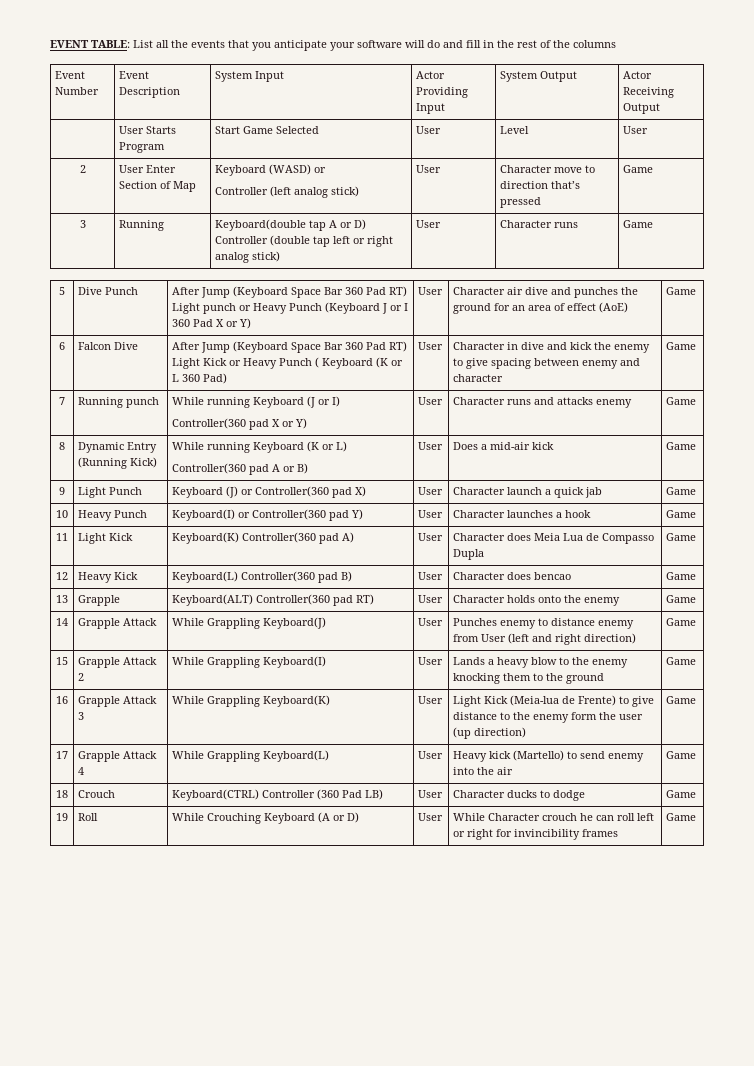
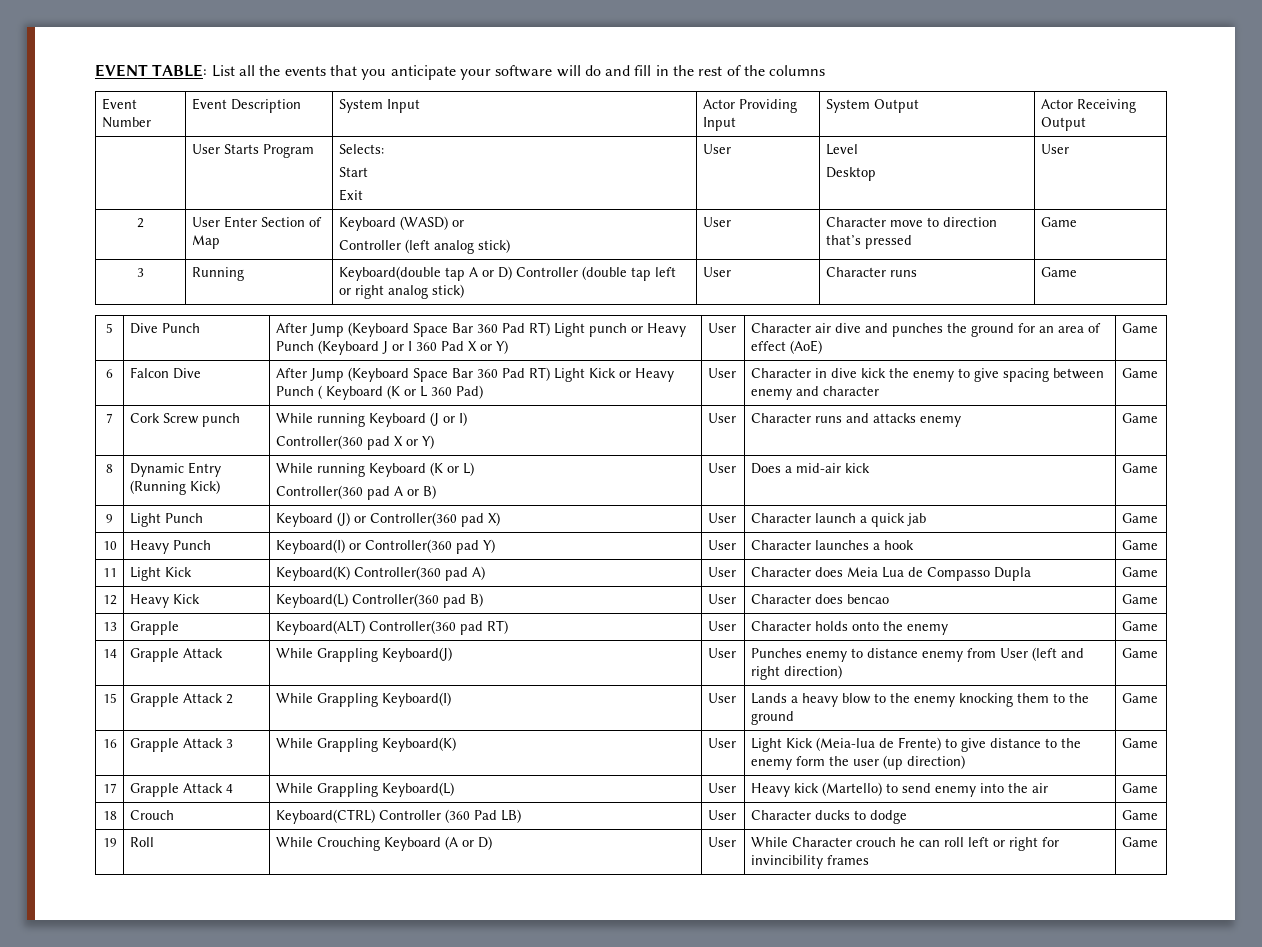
- | User Starts Program | Start Game Selected | User | Level | User
+ | User Starts Program | Selects:
+ Start
+ Exit | User | Level
+ Desktop | User
- 6 | Falcon Dive | After Jump (Keyboard Space Bar 360 Pad RT) Light Kick or Heavy Punch ( Keyboard (K or L 360 Pad) | User | Character in dive and kick the enemy to give spacing between enemy and character | Game
+ 6 | Falcon Dive | After Jump (Keyboard Space Bar 360 Pad RT) Light Kick or Heavy Punch ( Keyboard (K or L 360 Pad) | User | Character in dive kick the enemy to give spacing between enemy and character | Game
- 7 | Running punch | While running Keyboard (J or I)
+ 7 | Cork Screw punch | While running Keyboard (J or I)

